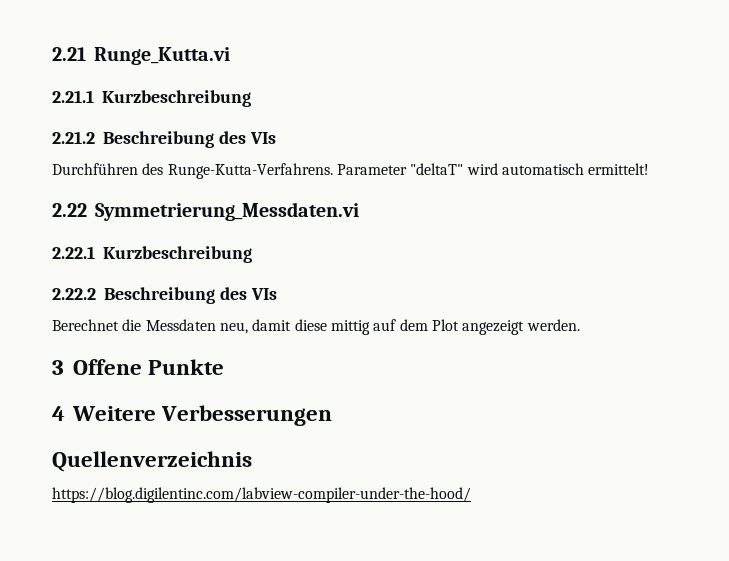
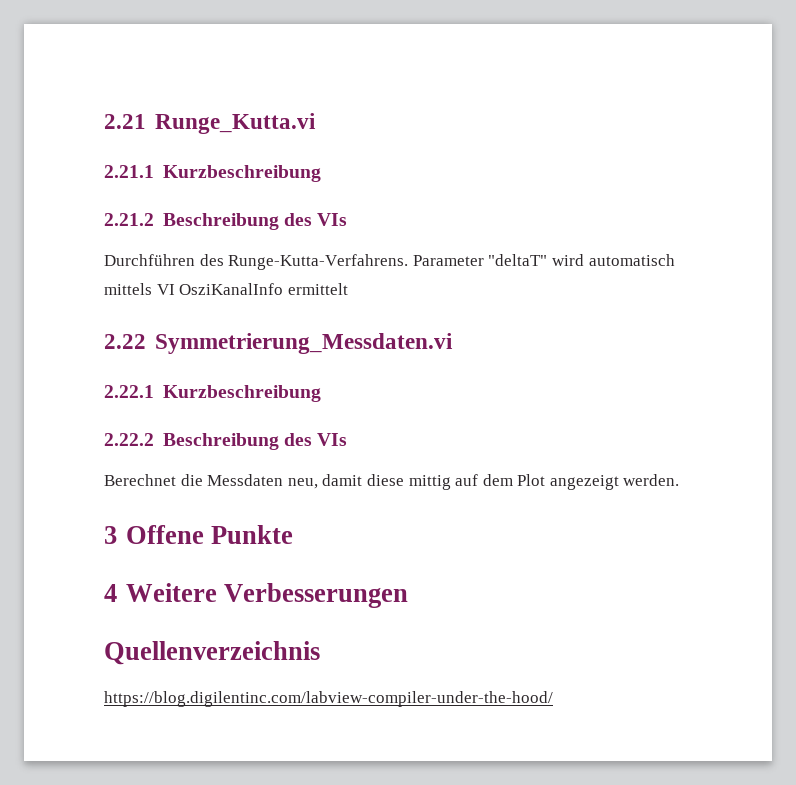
- Parameter "deltaT" wird automatisch ermittelt!
+ Parameter "deltaT" wird automatisch mittels VI OsziKanalInfo ermittelt

